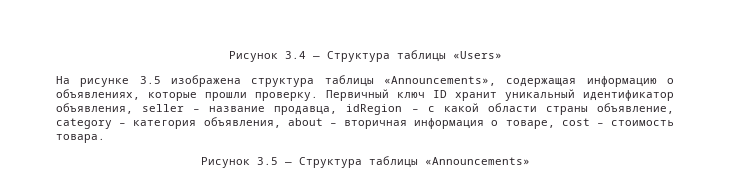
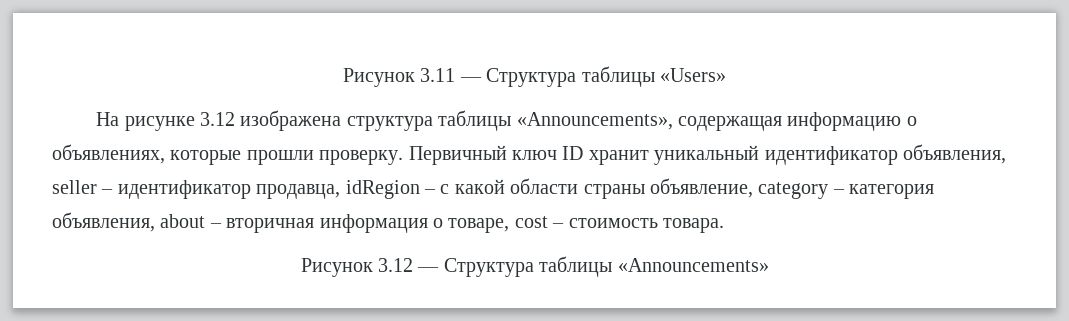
- Рисунок 3.4 — Структура таблицы «Users»
+ Рисунок 3.11 — Структура таблицы «Users»
- На рисунке 3.5 изображена структура таблицы «Announcements», содержащая информацию о объявлениях, которые прошли проверку.
+ На рисунке 3.12 изображена структура таблицы «Announcements», содержащая информацию о объявлениях, которые прошли проверку.
- Первичный ключ ID хранит уникальный идентификатор объявления, seller – название продавца, idRegion – с какой области страны объявление, category – категория объявления, about – вторичная информация о товаре, cost – стоимость товара.
+ Первичный ключ ID хранит уникальный идентификатор объявления, seller – идентификатор продавца, idRegion – с какой области страны объявление, category – категория объявления, about – вторичная информация о товаре, cost – стоимость товара.
- Рисунок 3.5 — Структура таблицы «Announcements»
+ Рисунок 3.12 — Структура таблицы «Announcements»

